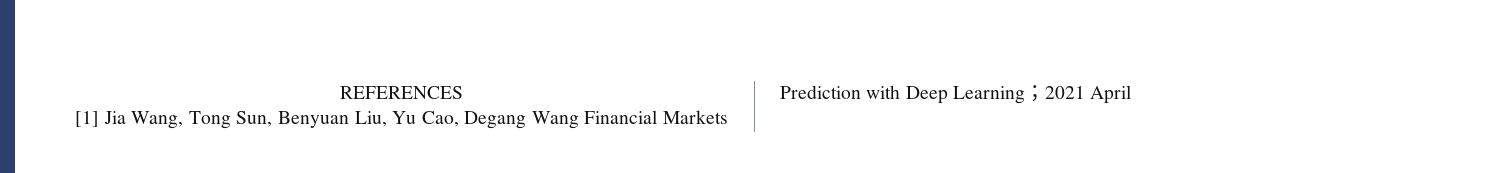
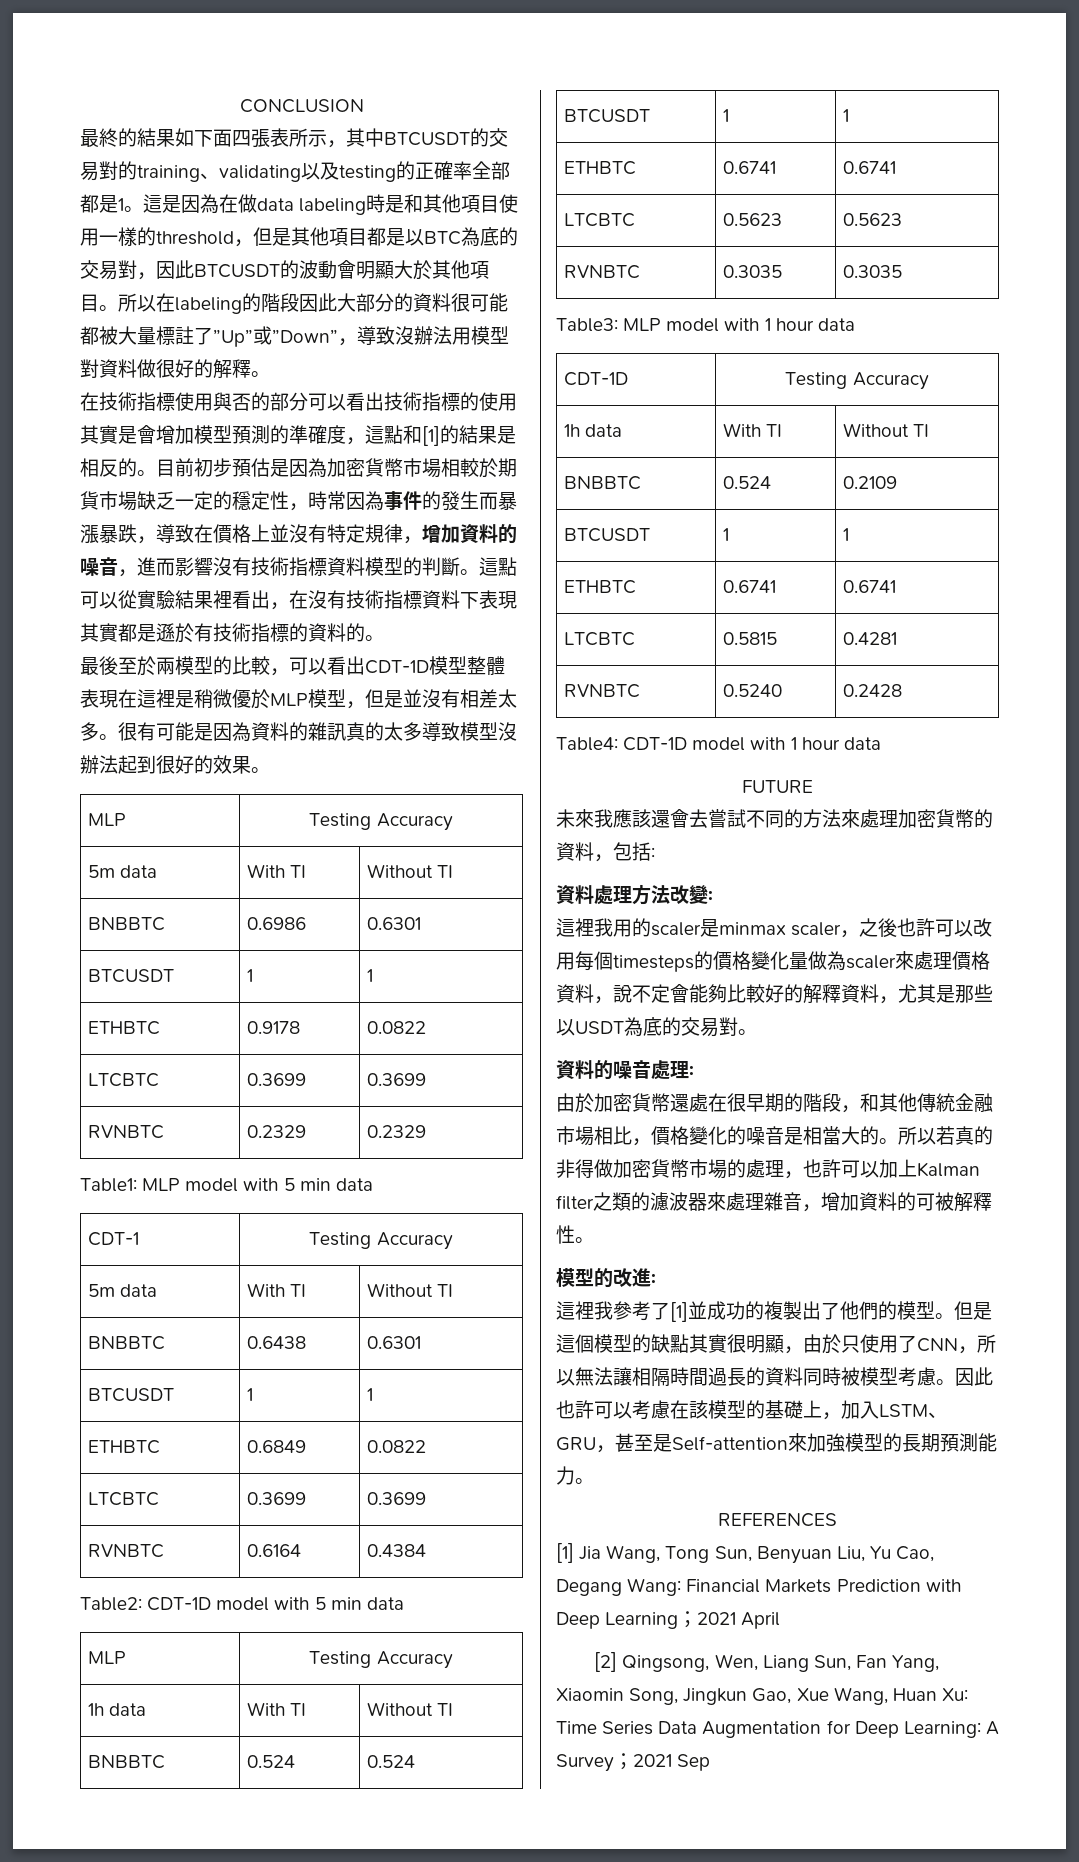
+ CONCLUSION
+ 最終的結果如下面四張表所示，其中BTCUSDT的交易對的training、validating以及testing的正確率全部都是1。這是因為在做data labeling時是和其他項目使用一樣的threshold，但是其他項目都是以BTC為底的交易對，因此BTCUSDT的波動會明顯大於其他項目。所以在labeling的階段因此大部分的資料很可能都被大量標註了”Up”或”Down”，導致沒辦法用模型對資料做很好的解釋。
+ 在技術指標使用與否的部分可以看出技術指標的使用其實是會增加模型預測的準確度，這點和[1]的結果是相反的。目前初步預估是因為加密貨幣市場相較於期貨市場缺乏一定的穩定性，時常因為事件的發生而暴漲暴跌，導致在價格上並沒有特定規律，增加資料的噪音，進而影響沒有技術指標資料模型的判斷。這點可以從實驗結果裡看出，在沒有技術指標資料下表現其實都是遜於有技術指標的資料的。
+ 最後至於兩模型的比較，可以看出CDT-1D模型整體表現在這裡是稍微優於MLP模型，但是並沒有相差太多。很有可能是因為資料的雜訊真的太多導致模型沒辦法起到很好的效果。
+ MLP | Testing Accuracy
+ 5m data | With TI | Without TI
+ BNBBTC | 0.6986 | 0.6301
+ BTCUSDT | 1 | 1
+ ETHBTC | 0.9178 | 0.0822
+ LTCBTC | 0.3699 | 0.3699
+ RVNBTC | 0.2329 | 0.2329
+ Table1: MLP model with 5 min data
+ CDT-1 | Testing Accuracy
+ 5m data | With TI | Without TI
+ BNBBTC | 0.6438 | 0.6301
+ BTCUSDT | 1 | 1
+ ETHBTC | 0.6849 | 0.0822
+ LTCBTC | 0.3699 | 0.3699
+ RVNBTC | 0.6164 | 0.4384
+ Table2: CDT-1D model with 5 min data
+ MLP | Testing Accuracy
+ 1h data | With TI | Without TI
+ BNBBTC | 0.524 | 0.524
+ BTCUSDT | 1 | 1
+ ETHBTC | 0.6741 | 0.6741
+ LTCBTC | 0.5623 | 0.5623
+ RVNBTC | 0.3035 | 0.3035
+ Table3: MLP model with 1 hour data
+ CDT-1D | Testing Accuracy
+ 1h data | With TI | Without TI
+ BNBBTC | 0.524 | 0.2109
+ BTCUSDT | 1 | 1
+ ETHBTC | 0.6741 | 0.6741
+ LTCBTC | 0.5815 | 0.4281
+ RVNBTC | 0.5240 | 0.2428
+ Table4: CDT-1D model with 1 hour data
+ FUTURE
+ 未來我應該還會去嘗試不同的方法來處理加密貨幣的資料，包括:
+ 資料處理方法改變:
+ 這裡我用的scaler是minmax scaler，之後也許可以改用每個timesteps的價格變化量做為scaler來處理價格資料，說不定會能夠比較好的解釋資料，尤其是那些以USDT為底的交易對。
+ 資料的噪音處理:
+ 由於加密貨幣還處在很早期的階段，和其他傳統金融市場相比，價格變化的噪音是相當大的。所以若真的非得做加密貨幣市場的處理，也許可以加上Kalman filter之類的濾波器來處理雜音，增加資料的可被解釋性。
+ 模型的改進:
+ 這裡我參考了[1]並成功的複製出了他們的模型。但是這個模型的缺點其實很明顯，由於只使用了CNN，所以無法讓相隔時間過長的資料同時被模型考慮。因此也許可以考慮在該模型的基礎上，加入LSTM、GRU，甚至是Self-attention來加強模型的長期預測能力。
- [1] Jia Wang, Tong Sun, Benyuan Liu, Yu Cao, Degang Wang Financial Markets Prediction with Deep Learning；2021 April
+ [1] Jia Wang, Tong Sun, Benyuan Liu, Yu Cao, Degang Wang: Financial Markets Prediction with Deep Learning；2021 April
+ [2] Qingsong, Wen, Liang Sun, Fan Yang, Xiaomin Song, Jingkun Gao, Xue Wang, Huan Xu: Time Series Data Augmentation for Deep Learning: A Survey；2021 Sep

